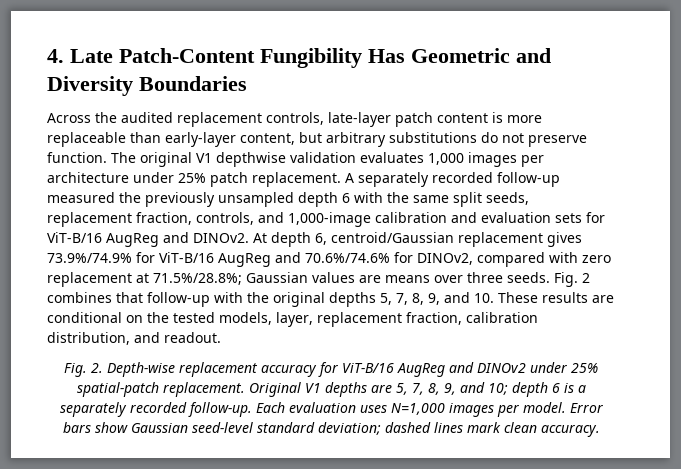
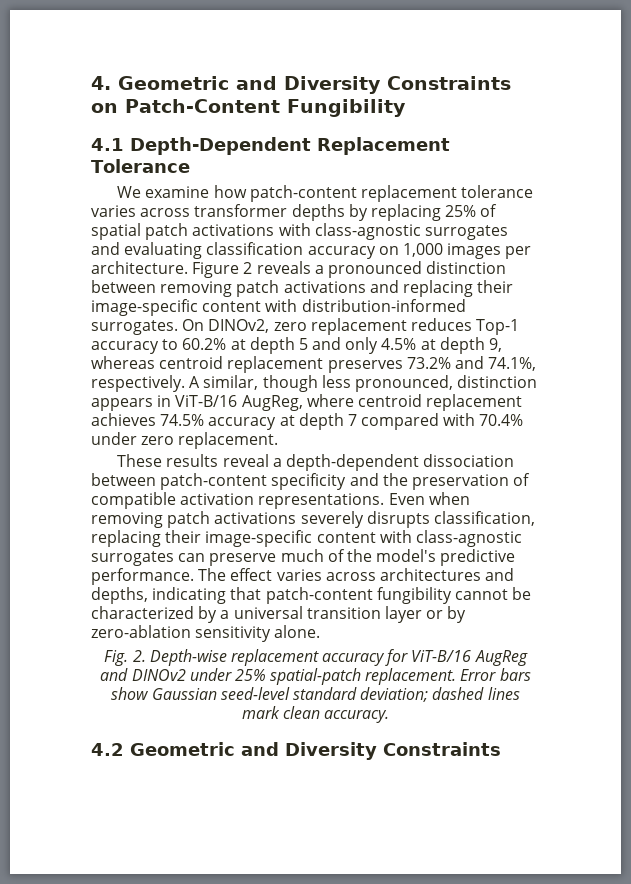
- 4. Late Patch-Content Fungibility Has Geometric and Diversity Boundaries
- Across the audited replacement controls, late-layer patch content is more replaceable than early-layer content, but arbitrary substitutions do not preserve function. The original V1 depthwise validation evaluates 1,000 images per architecture under 25% patch replacement. A separately recorded follow-up measured the previously unsampled depth 6 with the same split seeds, replacement fraction, controls, and 1,000-image calibration and evaluation sets for ViT-B/16 AugReg and DINOv2. At depth 6, centroid/Gaussian replacement gives 73.9%/74.9% for ViT-B/16 AugReg and 70.6%/74.6% for DINOv2, compared with zero replacement at 71.5%/28.8%; Gaussian values are means over three seeds. Fig. 2 combines that follow-up with the original depths 5, 7, 8, 9, and 10. These results are conditional on the tested models, layer, replacement fraction, calibration distribution, and readout.
+ 4. Geometric and Diversity Constraints on Patch-Content Fungibility
+ 4.1 Depth-Dependent Replacement Tolerance
+ We examine how patch-content replacement tolerance varies across transformer depths by replacing 25% of spatial patch activations with class-agnostic surrogates and evaluating classification accuracy on 1,000 images per architecture. Figure 2 reveals a pronounced distinction between removing patch activations and replacing their image-specific content with distribution-informed surrogates. On DINOv2, zero replacement reduces Top-1 accuracy to 60.2% at depth 5 and only 4.5% at depth 9, whereas centroid replacement preserves 73.2% and 74.1%, respectively. A similar, though less pronounced, distinction appears in ViT-B/16 AugReg, where centroid replacement achieves 74.5% accuracy at depth 7 compared with 70.4% under zero replacement.
+ These results reveal a depth-dependent dissociation between patch-content specificity and the preservation of compatible activation representations. Even when removing patch activations severely disrupts classification, replacing their image-specific content with class-agnostic surrogates can preserve much of the model's predictive performance. The effect varies across architectures and depths, indicating that patch-content fungibility cannot be characterized by a universal transition layer or by zero-ablation sensitivity alone.
- Original V1 depths are 5, 7, 8, 9, and 10; depth 6 is a separately recorded follow-up. Each evaluation uses N=1,000 images per model.
+ 4.2 Geometric and Diversity Constraints

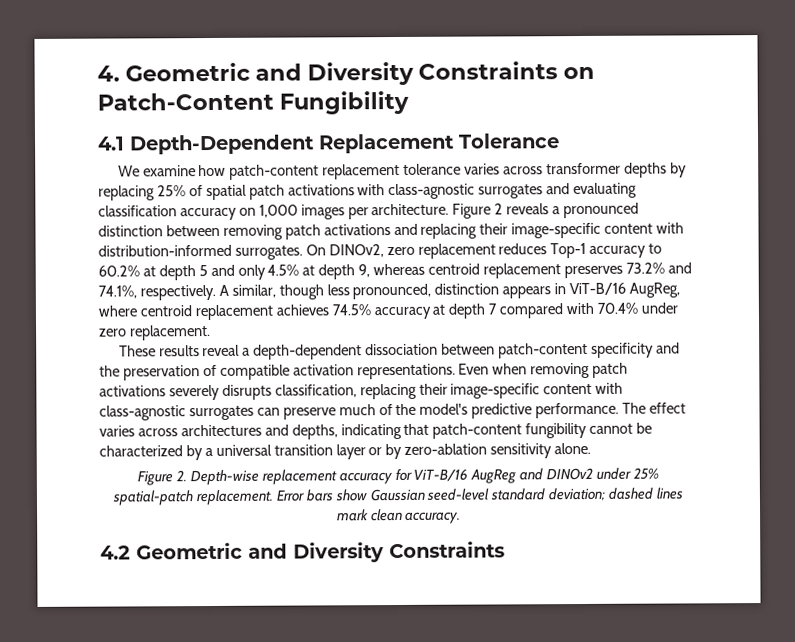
- Fig. 2. Depth-wise replacement accuracy for ViT-B/16 AugReg and DINOv2 under 25% spatial-patch replacement.
+ Figure 2. Depth-wise replacement accuracy for ViT-B/16 AugReg and DINOv2 under 25% spatial-patch replacement.

